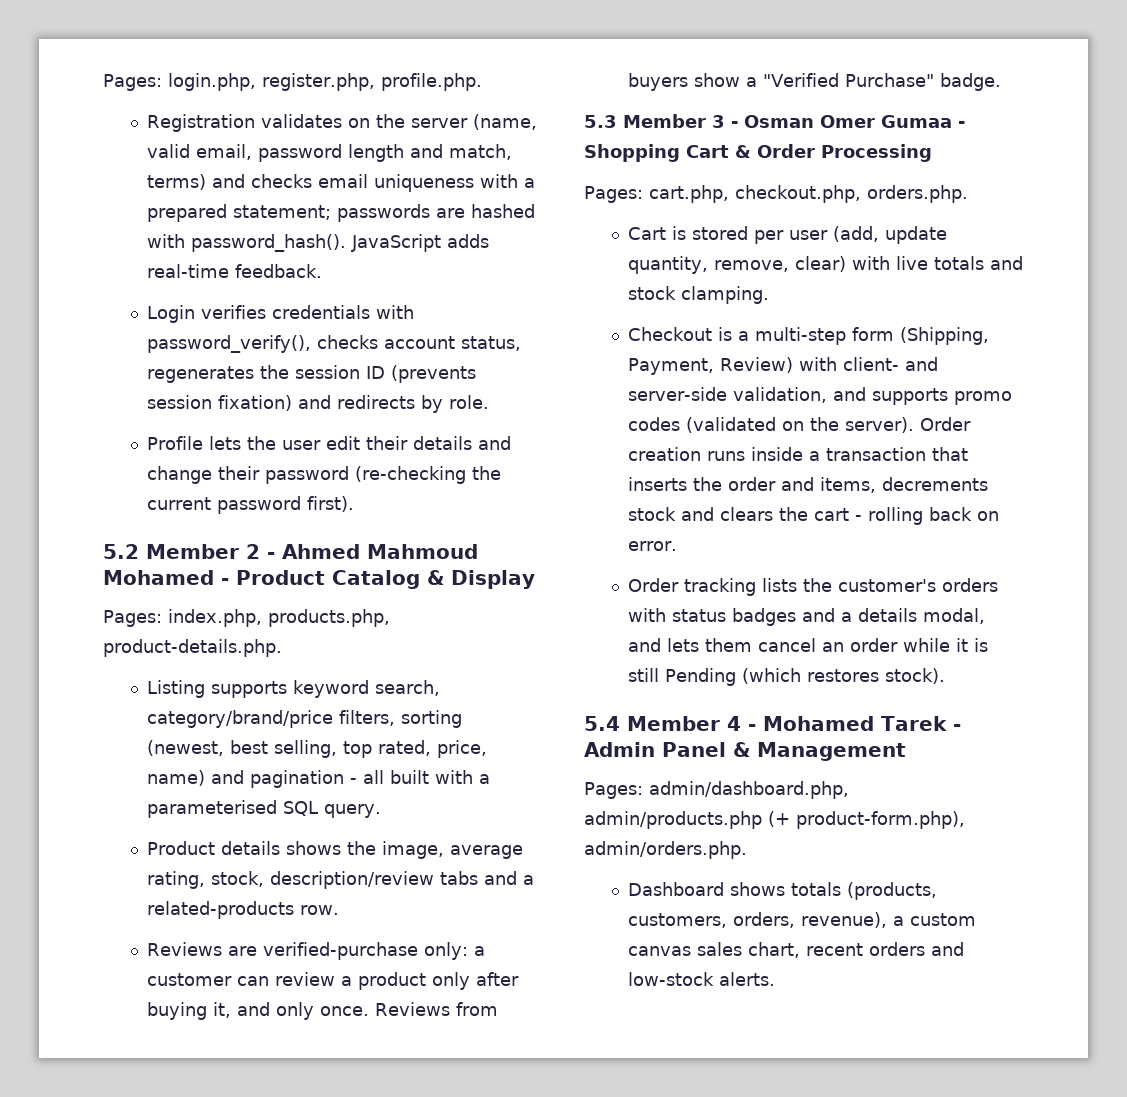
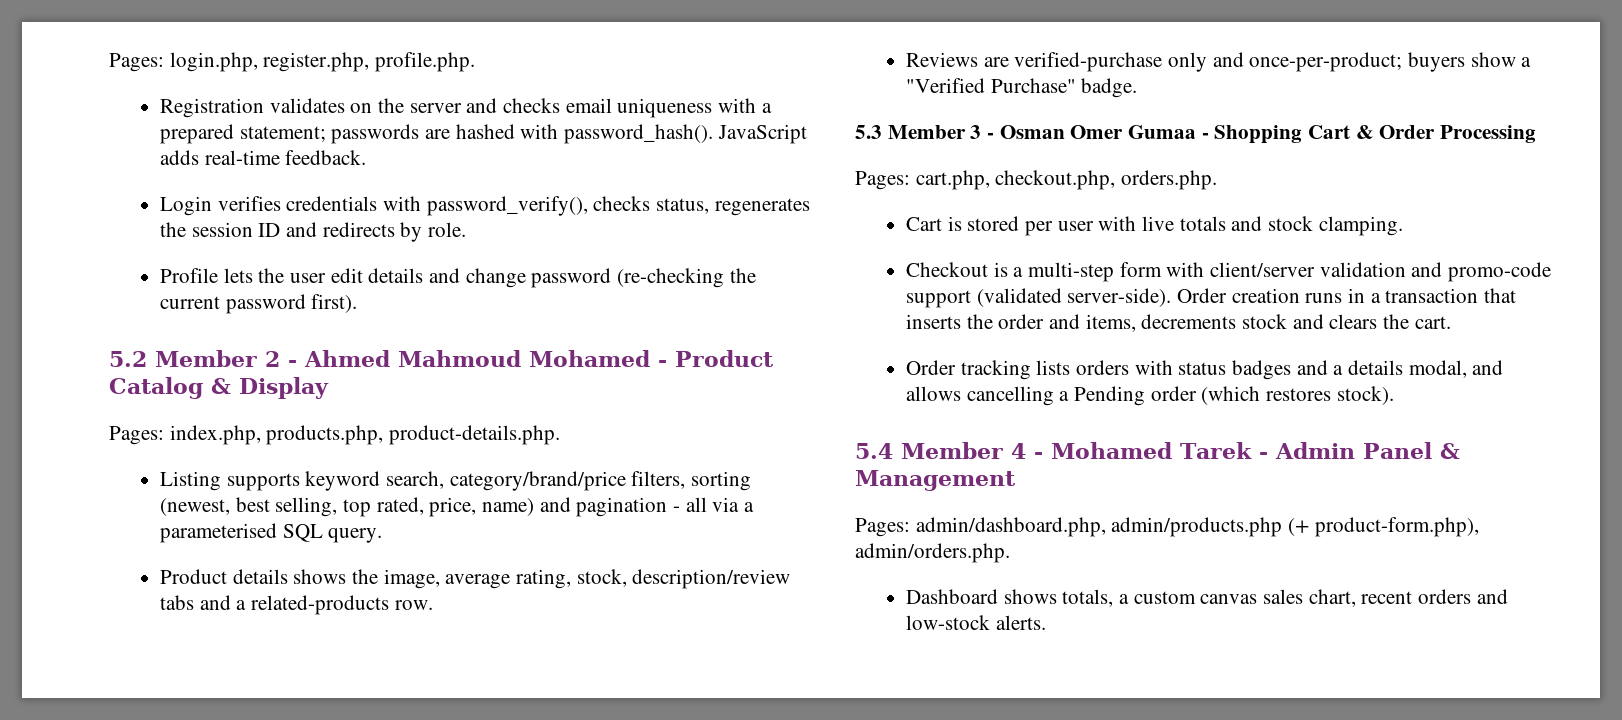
- Registration validates on the server (name, valid email, password length and match, terms) and checks email uniqueness with a prepared statement; passwords are hashed with password_hash().
+ Registration validates on the server and checks email uniqueness with a prepared statement; passwords are hashed with password_hash().
- Login verifies credentials with password_verify(), checks account status, regenerates the session ID (prevents session fixation) and redirects by role.
+ Login verifies credentials with password_verify(), checks status, regenerates the session ID and redirects by role.
- Profile lets the user edit their details and change their password (re-checking the current password first).
+ Profile lets the user edit details and change password (re-checking the current password first).
- Listing supports keyword search, category/brand/price filters, sorting (newest, best selling, top rated, price, name) and pagination - all built with a parameterised SQL query.
+ Listing supports keyword search, category/brand/price filters, sorting (newest, best selling, top rated, price, name) and pagination - all via a parameterised SQL query.
- Reviews are verified-purchase only: a customer can review a product only after buying it, and only once. Reviews from buyers show a "Verified Purchase" badge.
+ Reviews are verified-purchase only and once-per-product; buyers show a "Verified Purchase" badge.
- Cart is stored per user (add, update quantity, remove, clear) with live totals and stock clamping.
+ Cart is stored per user with live totals and stock clamping.
- Checkout is a multi-step form (Shipping, Payment, Review) with client- and server-side validation, and supports promo codes (validated on the server).
+ Checkout is a multi-step form with client/server validation and promo-code support (validated server-side).
- Order creation runs inside a transaction that inserts the order and items, decrements stock and clears the cart - rolling back on error.
+ Order creation runs in a transaction that inserts the order and items, decrements stock and clears the cart.
- Order tracking lists the customer's orders with status badges and a details modal, and lets them cancel an order while it is still Pending (which restores stock).
+ Order tracking lists orders with status badges and a details modal, and allows cancelling a Pending order (which restores stock).
- Dashboard shows totals (products, customers, orders, revenue), a custom canvas sales chart, recent orders and low-stock alerts.
+ Dashboard shows totals, a custom canvas sales chart, recent orders and low-stock alerts.

